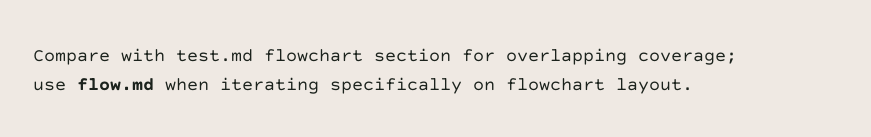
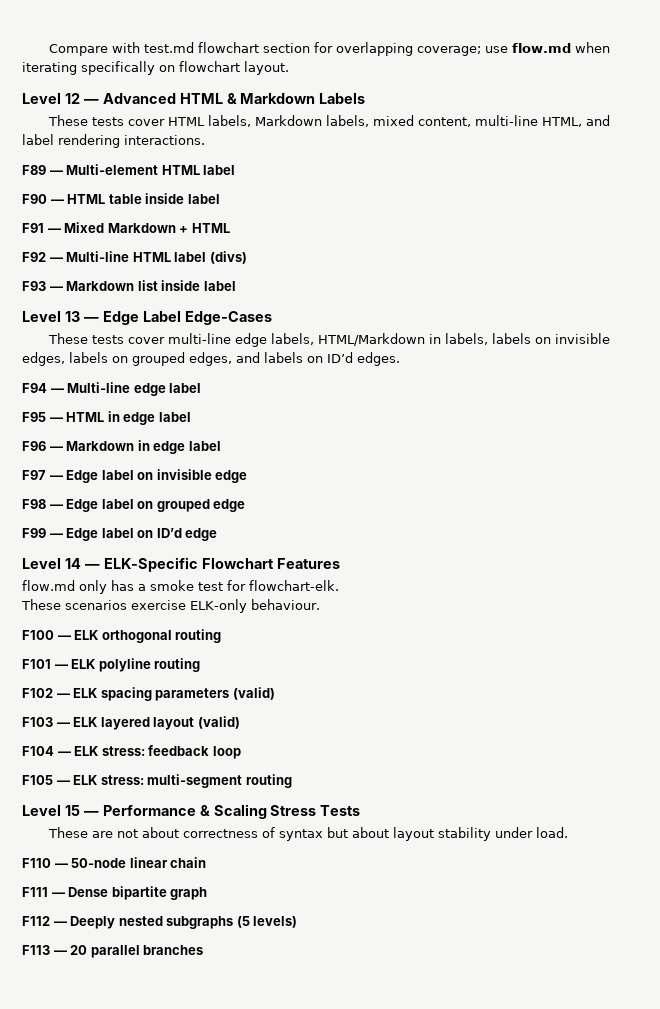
+ Level 12 — Advanced HTML & Markdown Labels
+ These tests cover HTML labels, Markdown labels, mixed content, multi‑line HTML, and label rendering interactions.
+ F89 — Multi‑element HTML label
+ F90 — HTML table inside label
+ F91 — Mixed Markdown + HTML
+ F92 — Multi‑line HTML label (divs)
+ F93 — Markdown list inside label
+ Level 13 — Edge Label Edge‑Cases
+ These tests cover multi‑line edge labels, HTML/Markdown in labels, labels on invisible edges, labels on grouped edges, and labels on ID’d edges.
+ F94 — Multi‑line edge label
+ F95 — HTML in edge label
+ F96 — Markdown in edge label
+ F97 — Edge label on invisible edge
+ F98 — Edge label on grouped edge
+ F99 — Edge label on ID’d edge
+ Level 14 — ELK‑Specific Flowchart Features
+ flow.md only has a smoke test for flowchart-elk.
+ These scenarios exercise ELK‑only behaviour.
+ F100 — ELK orthogonal routing
+ F101 — ELK polyline routing
+ F102 — ELK spacing parameters (valid)
+ F103 — ELK layered layout (valid)
+ F104 — ELK stress: feedback loop
+ F105 — ELK stress: multi‑segment routing
+ Level 15 — Performance & Scaling Stress Tests
+ These are not about correctness of syntax but about layout stability under load.
+ F110 — 50‑node linear chain
+ F111 — Dense bipartite graph
+ F112 — Deeply nested subgraphs (5 levels)
+ F113 — 20 parallel branches

